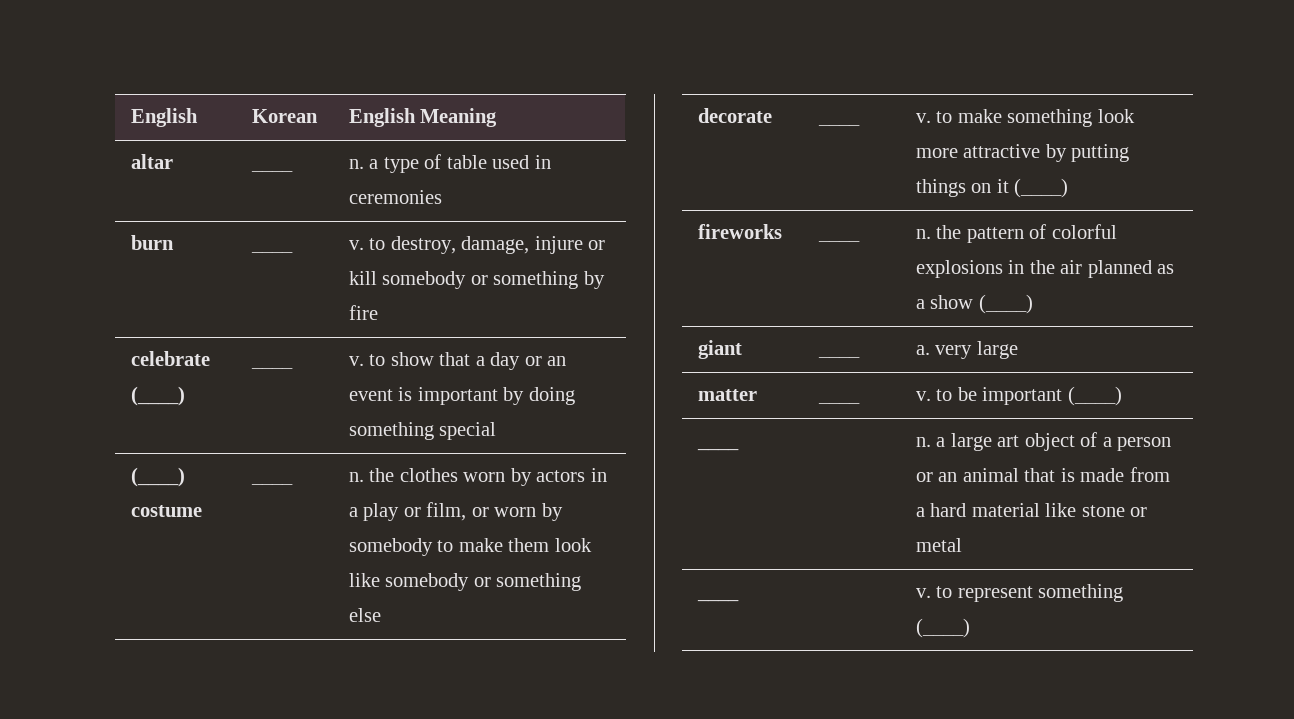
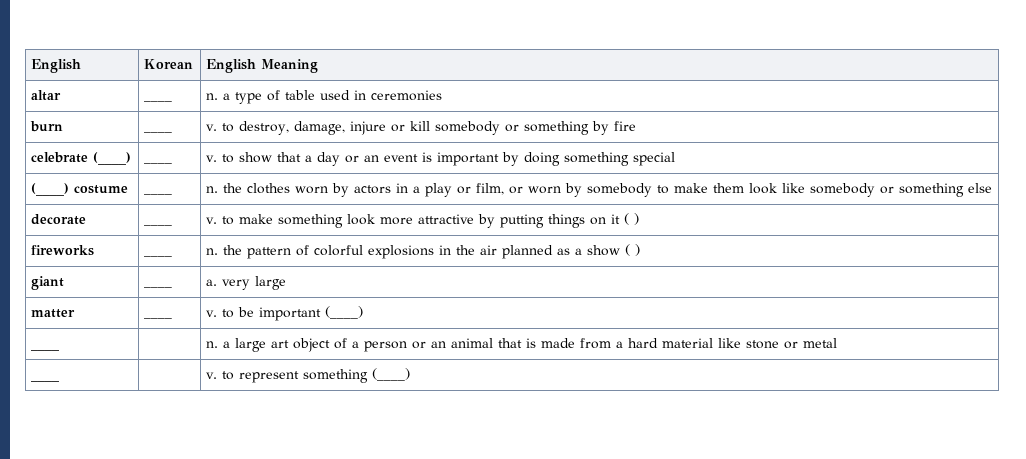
- decorate | ____ | v. to make something look more attractive by putting things on it (____)
+ decorate | ____ | v. to make something look more attractive by putting things on it ( )
- fireworks | ____ | n. the pattern of colorful explosions in the air planned as a show (____)
+ fireworks | ____ | n. the pattern of colorful explosions in the air planned as a show ( )

